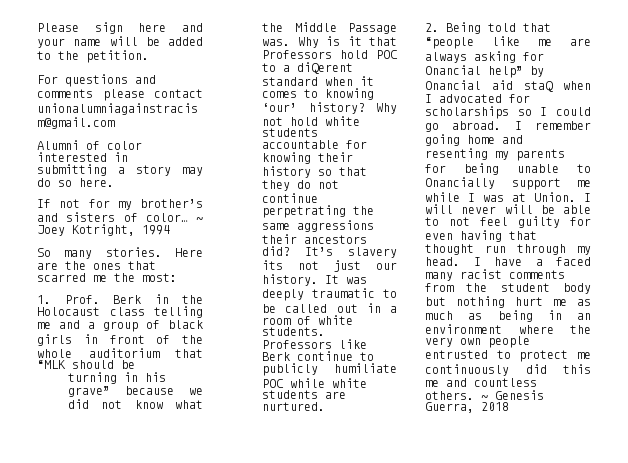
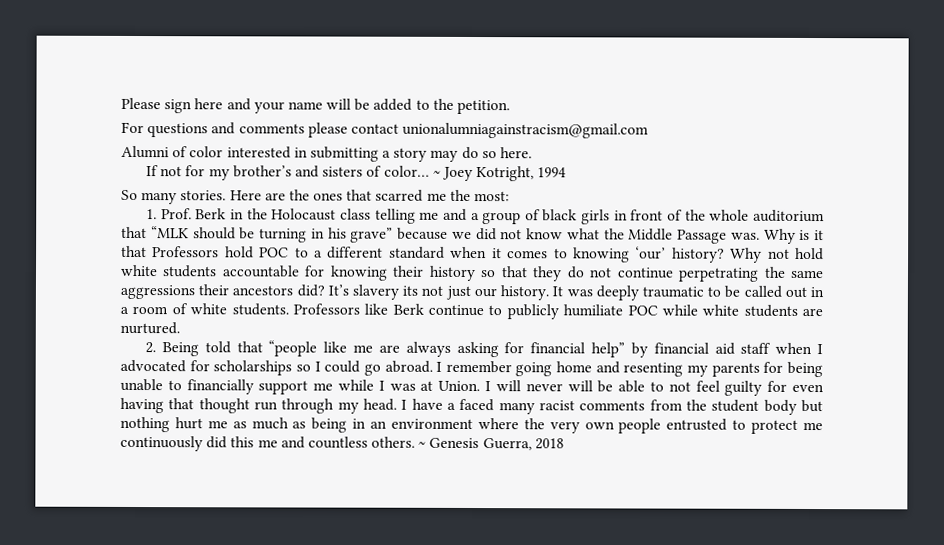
- 1. Prof. Berk in the Holocaust class telling me and a group of black girls in front of the whole auditorium that “MLK should be
- turning in his grave” because we did not know what the Middle Passage was.
+ 1. Prof. Berk in the Holocaust class telling me and a group of black girls in front of the whole auditorium that “MLK should be turning in his grave” because we did not know what the Middle Passage was.
- Why is it that Professors hold POC to a diQerent standard when it comes to knowing ‘our’ history?
+ Why is it that Professors hold POC to a different standard when it comes to knowing ‘our’ history?
- 2. Being told that “people like me are always asking for Onancial help” by Onancial aid staQ when I advocated for scholarships so I could go abroad.
+ 2. Being told that “people like me are always asking for financial help” by financial aid staff when I advocated for scholarships so I could go abroad.
- I remember going home and resenting my parents for being unable to Onancially support me while I was at Union.
+ I remember going home and resenting my parents for being unable to financially support me while I was at Union.

